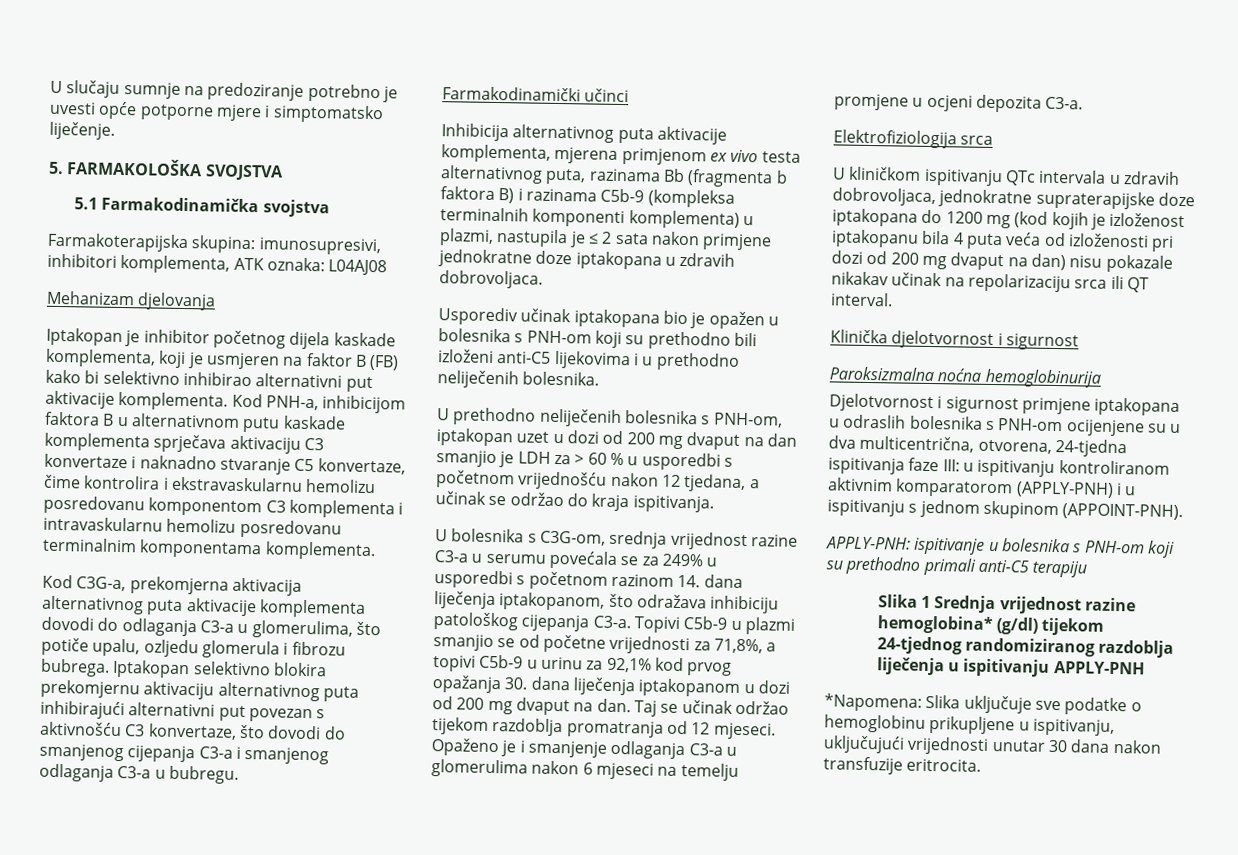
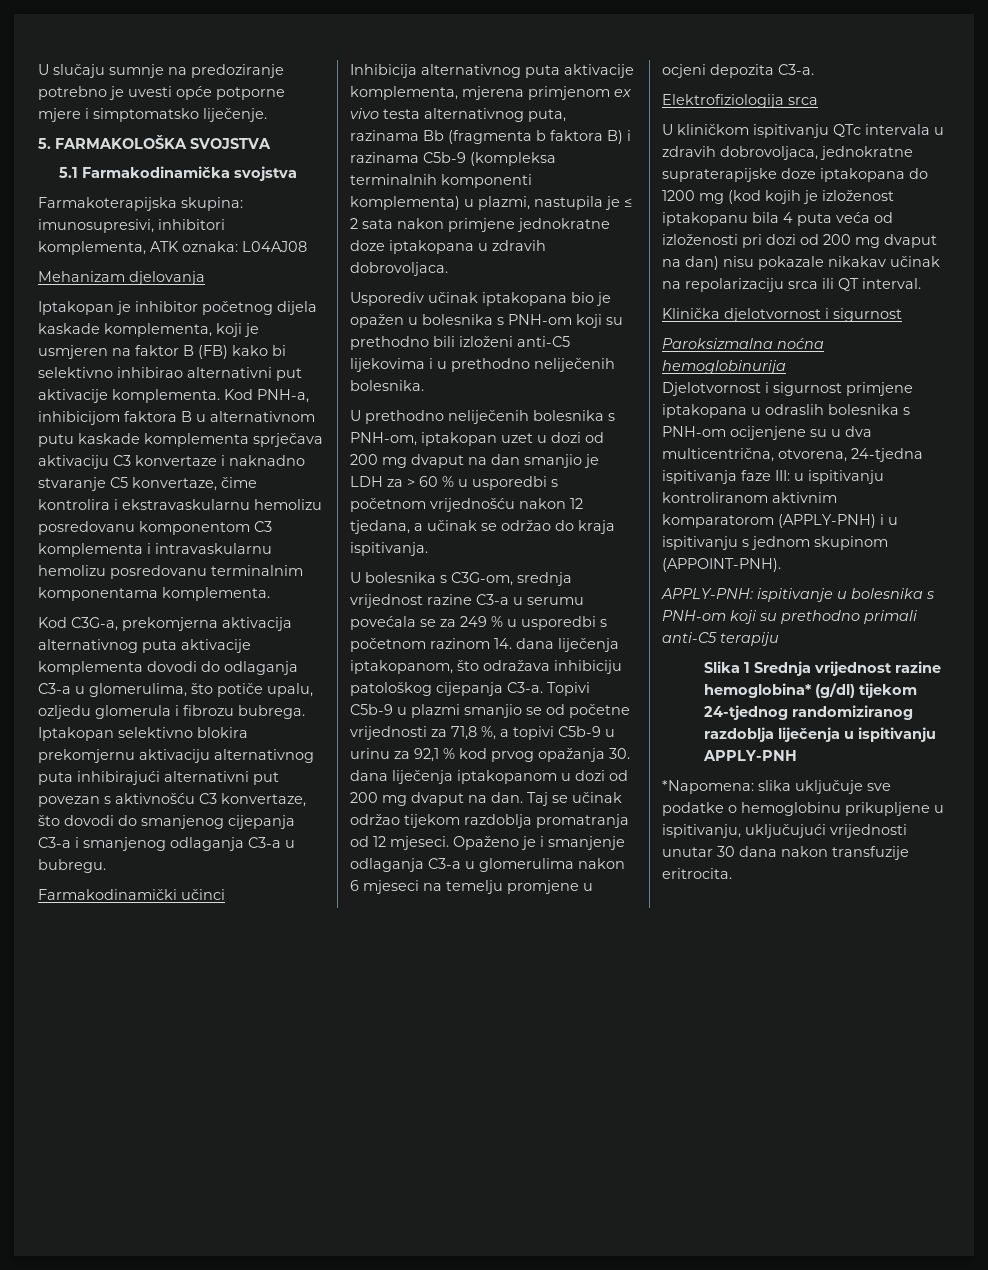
- U bolesnika s C3G-om, srednja vrijednost razine C3-a u serumu povećala se za 249% u usporedbi s početnom razinom 14. dana liječenja iptakopanom, što odražava inhibiciju patološkog cijepanja C3-a.
+ U bolesnika s C3G-om, srednja vrijednost razine C3-a u serumu povećala se za 249 % u usporedbi s početnom razinom 14. dana liječenja iptakopanom, što odražava inhibiciju patološkog cijepanja C3-a.
- Topivi C5b-9 u plazmi smanjio se od početne vrijednosti za 71,8%, a topivi C5b-9 u urinu za 92,1% kod prvog opažanja 30. dana liječenja iptakopanom u dozi od 200 mg dvaput na dan.
+ Topivi C5b-9 u plazmi smanjio se od početne vrijednosti za 71,8 %, a topivi C5b-9 u urinu za 92,1 % kod prvog opažanja 30. dana liječenja iptakopanom u dozi od 200 mg dvaput na dan.
- *Napomena: Slika uključuje sve podatke o hemoglobinu prikupljene u ispitivanju, uključujući vrijednosti unutar 30 dana nakon transfuzije eritrocita.
+ *Napomena: slika uključuje sve podatke o hemoglobinu prikupljene u ispitivanju, uključujući vrijednosti unutar 30 dana nakon transfuzije eritrocita.

